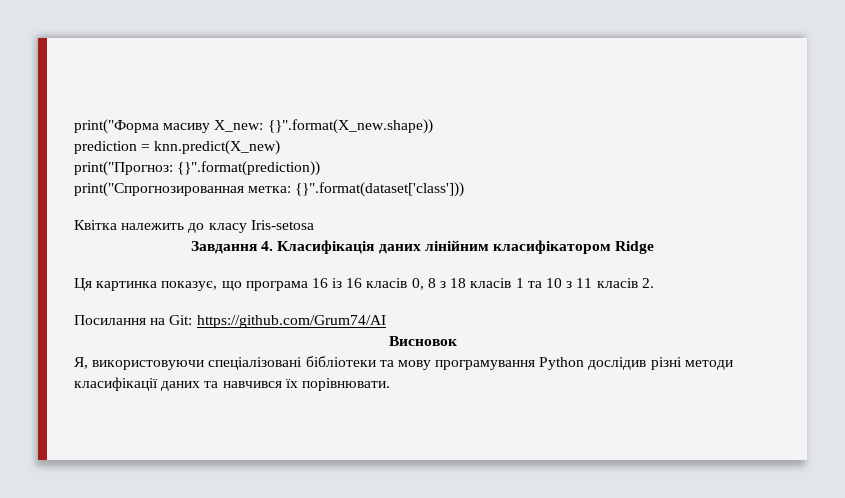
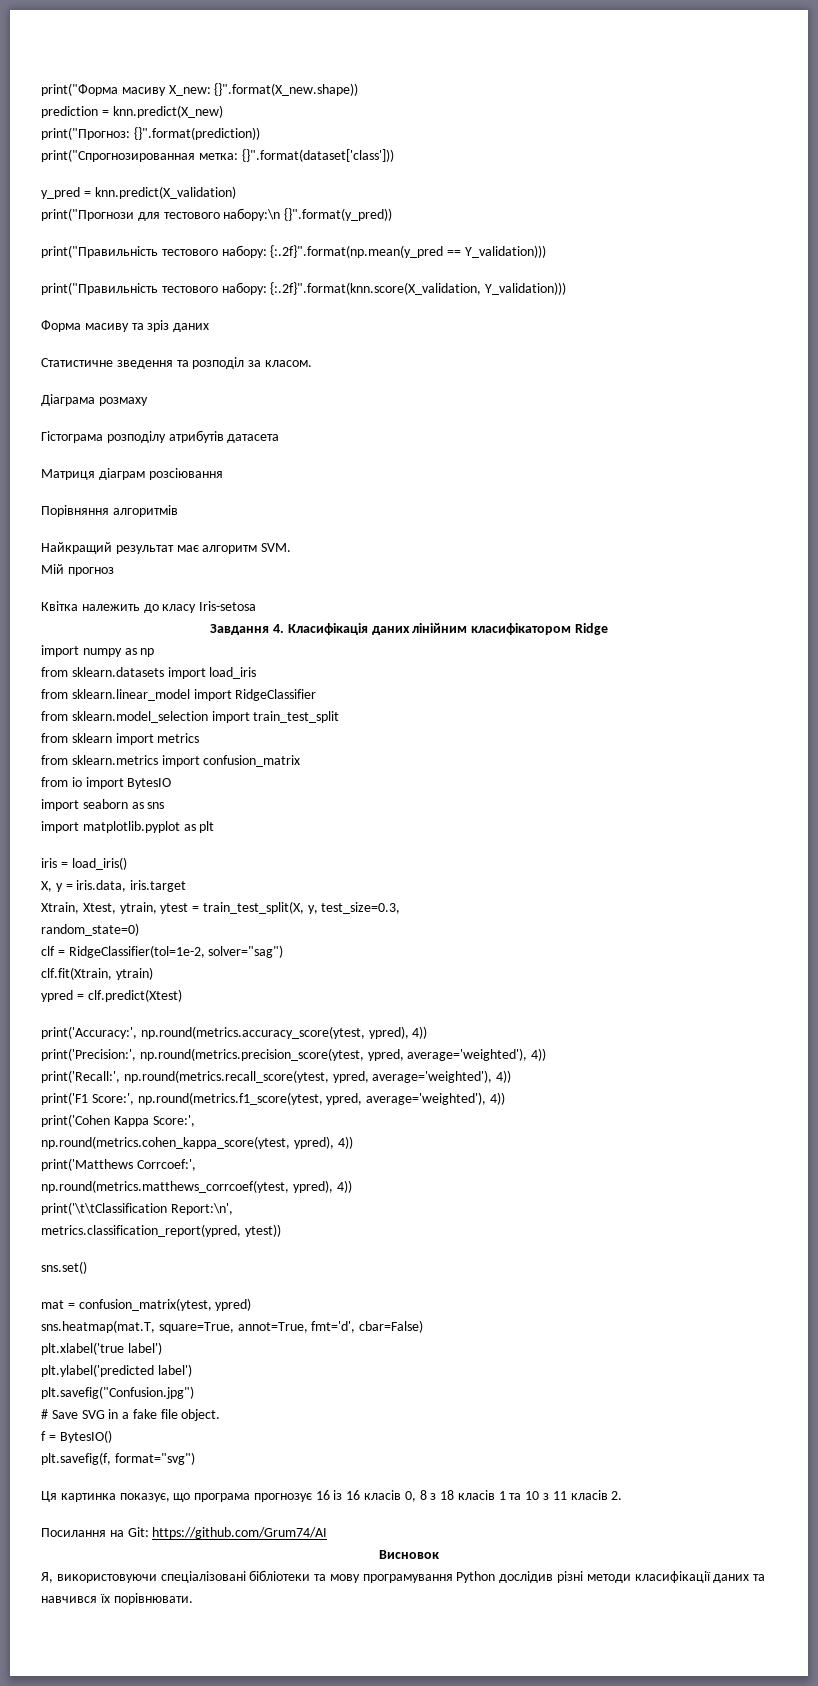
+ y_pred = knn.predict(X_validation)
+ print("Прогнози для тестового набору:\n {}".format(y_pred))
+ print("Правильність тестового набору: {:.2f}".format(np.mean(y_pred == Y_validation)))
+ print("Правильність тестового набору: {:.2f}".format(knn.score(X_validation, Y_validation)))
+ Форма масиву та зріз даних
+ Статистичне зведення та розподіл за класом.
+ Діаграма розмаху
+ Гістограма розподілу атрибутів датасета
+ Матриця діаграм розсіювання
+ Порівняння алгоритмів
+ Найкращий результат має алгоритм SVM.
+ Мій прогноз
+ import numpy as np
+ from sklearn.datasets import load_iris
+ from sklearn.linear_model import RidgeClassifier
+ from sklearn.model_selection import train_test_split
+ from sklearn import metrics
+ from sklearn.metrics import confusion_matrix
+ from io import BytesIO
+ import seaborn as sns
+ import matplotlib.pyplot as plt
+ iris = load_iris()
+ X, y = iris.data, iris.target
+ Xtrain, Xtest, ytrain, ytest = train_test_split(X, y, test_size=0.3,
+ random_state=0)
+ clf = RidgeClassifier(tol=1e-2, solver="sag")
+ clf.fit(Xtrain, ytrain)
+ ypred = clf.predict(Xtest)
+ print('Accuracy:', np.round(metrics.accuracy_score(ytest, ypred), 4))
+ print('Precision:', np.round(metrics.precision_score(ytest, ypred, average='weighted'), 4))
+ print('Recall:', np.round(metrics.recall_score(ytest, ypred, average='weighted'), 4))
+ print('F1 Score:', np.round(metrics.f1_score(ytest, ypred, average='weighted'), 4))
+ print('Cohen Kappa Score:',
+ np.round(metrics.cohen_kappa_score(ytest, ypred), 4))
+ print('Matthews Corrcoef:',
+ np.round(metrics.matthews_corrcoef(ytest, ypred), 4))
+ print('\t\tClassification Report:\n',
+ metrics.classification_report(ypred, ytest))
+ sns.set()
+ mat = confusion_matrix(ytest, ypred)
+ sns.heatmap(mat.T, square=True, annot=True, fmt='d', cbar=False)
+ plt.xlabel('true label')
+ plt.ylabel('predicted label')
+ plt.savefig("Confusion.jpg")
+ # Save SVG in a fake file object.
+ f = BytesIO()
+ plt.savefig(f, format="svg")
- Ця картинка показує, що програма 16 із 16 класів 0, 8 з 18 класів 1 та 10 з 11 класів 2.
+ Ця картинка показує, що програма прогнозує 16 із 16 класів 0, 8 з 18 класів 1 та 10 з 11 класів 2.

